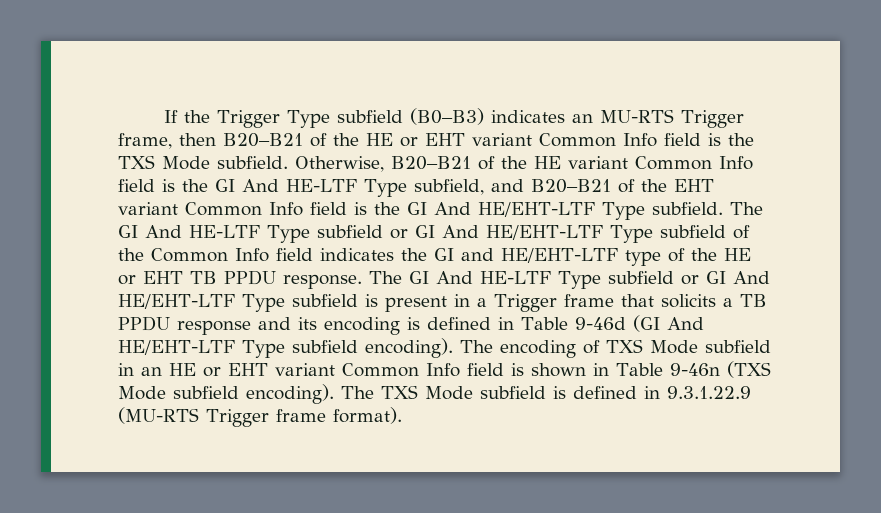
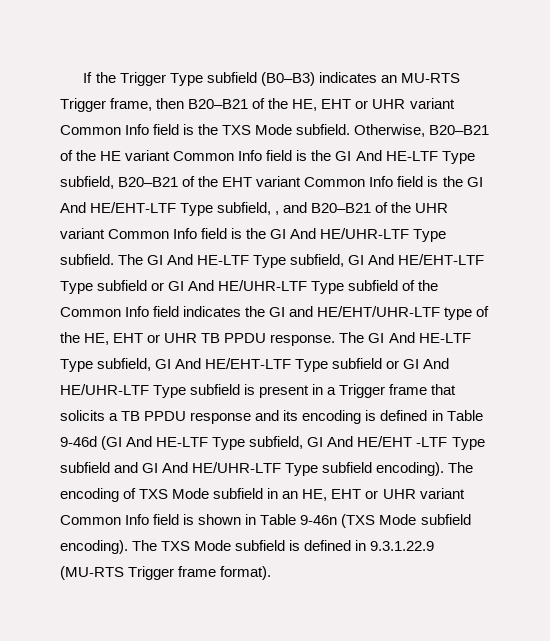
- If the Trigger Type subfield (B0–B3) indicates an MU-RTS Trigger frame, then B20–B21 of the HE or EHT variant Common Info field is the TXS Mode subfield.
+ If the Trigger Type subfield (B0–B3) indicates an MU-RTS Trigger frame, then B20–B21 of the HE, EHT or UHR variant Common Info field is the TXS Mode subfield.
- Otherwise, B20–B21 of the HE variant Common Info field is the GI And HE-LTF Type subfield, and B20–B21 of the EHT variant Common Info field is the GI And HE/EHT-LTF Type subfield.
+ Otherwise, B20–B21 of the HE variant Common Info field is the GI And HE-LTF Type subfield, B20–B21 of the EHT variant Common Info field is the GI And HE/EHT-LTF Type subfield, , and B20–B21 of the UHR variant Common Info field is the GI And HE/UHR-LTF Type subfield.
- The GI And HE-LTF Type subfield or GI And HE/EHT-LTF Type subfield of the Common Info field indicates the GI and HE/EHT-LTF type of the HE or EHT TB PPDU response.
+ The GI And HE-LTF Type subfield, GI And HE/EHT-LTF Type subfield or GI And HE/UHR-LTF Type subfield of the Common Info field indicates the GI and HE/EHT/UHR-LTF type of the HE, EHT or UHR TB PPDU response.
- The GI And HE-LTF Type subfield or GI And HE/EHT-LTF Type subfield is present in a Trigger frame that solicits a TB PPDU response and its encoding is defined in Table 9-46d (GI And HE/EHT-LTF Type subfield encoding).
+ The GI And HE-LTF Type subfield, GI And HE/EHT-LTF Type subfield or GI And HE/UHR-LTF Type subfield is present in a Trigger frame that solicits a TB PPDU response and its encoding is defined in Table 9-46d (GI And HE-LTF Type subfield, GI And HE/EHT -LTF Type subfield and GI And HE/UHR-LTF Type subfield encoding).
- The encoding of TXS Mode subfield in an HE or EHT variant Common Info field is shown in Table 9-46n (TXS Mode subfield encoding).
+ The encoding of TXS Mode subfield in an HE, EHT or UHR variant Common Info field is shown in Table 9-46n (TXS Mode subfield encoding).

